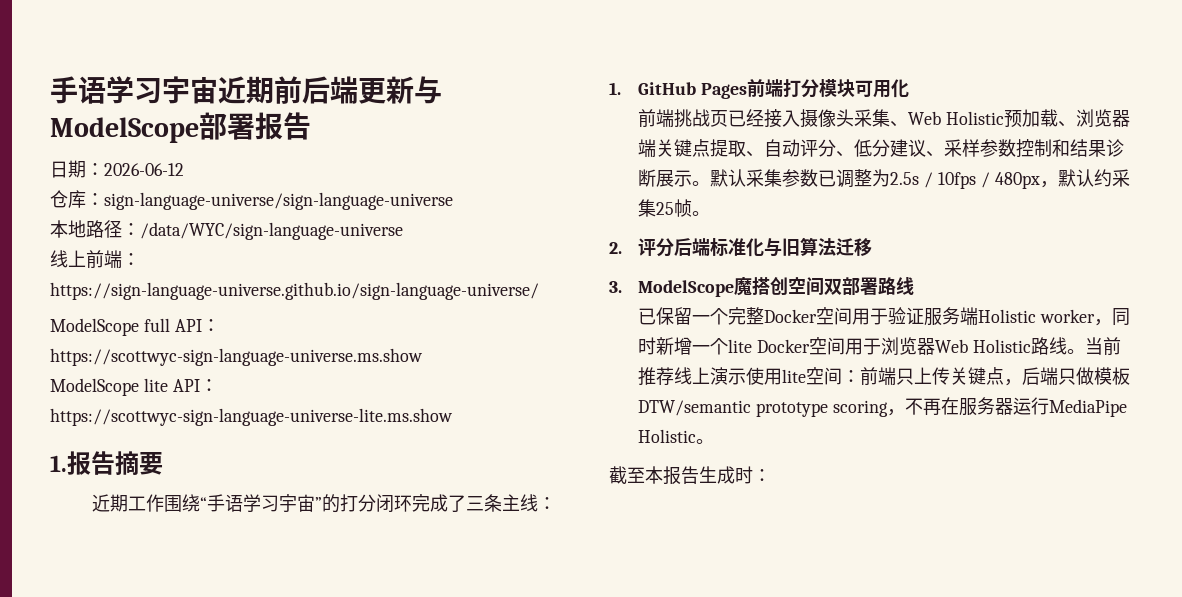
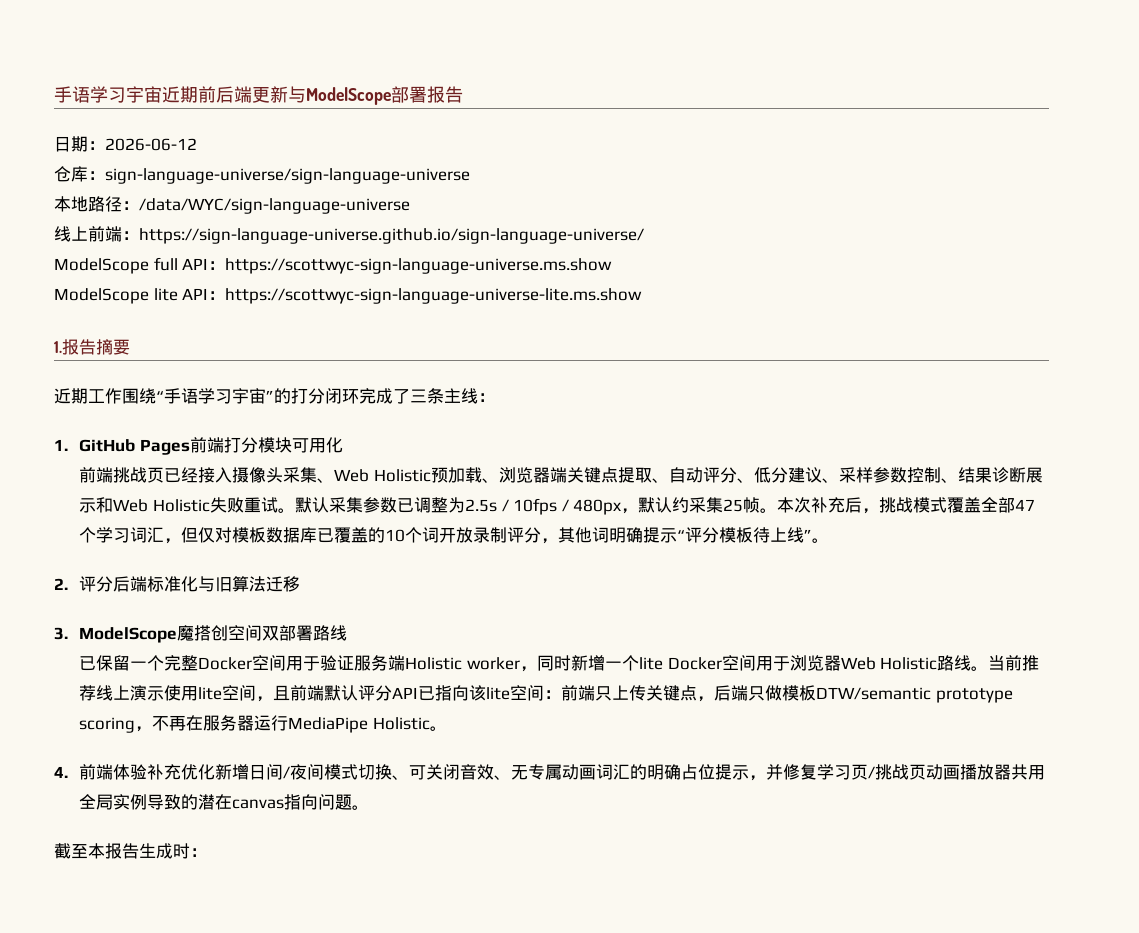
- 前端挑战页已经接入摄像头采集、Web Holistic预加载、浏览器端关键点提取、自动评分、低分建议、采样参数控制和结果诊断展示。
+ 前端挑战页已经接入摄像头采集、Web Holistic预加载、浏览器端关键点提取、自动评分、低分建议、采样参数控制、结果诊断展示和Web Holistic失败重试。
+ 本次补充后，挑战模式覆盖全部47个学习词汇，但仅对模板数据库已覆盖的10个词开放录制评分，其他词明确提示“评分模板待上线”。
- 当前推荐线上演示使用lite空间：前端只上传关键点，后端只做模板DTW/semantic prototype scoring，不再在服务器运行MediaPipe Holistic。
+ 当前推荐线上演示使用lite空间，且前端默认评分API已指向该lite空间：前端只上传关键点，后端只做模板DTW/semantic prototype scoring，不再在服务器运行MediaPipe Holistic。
+ 4.前端体验补充优化新增日间/夜间模式切换、可关闭音效、无专属动画词汇的明确占位提示，并修复学习页/挑战页动画播放器共用全局实例导致的潜在canvas指向问题。

